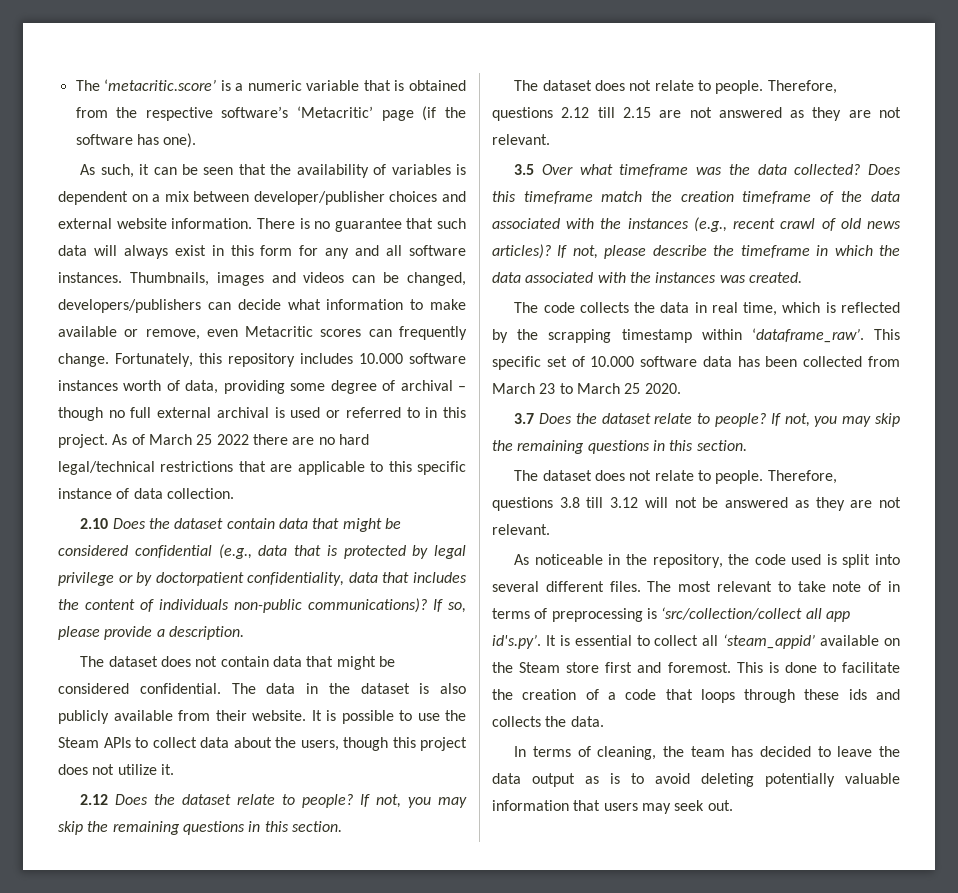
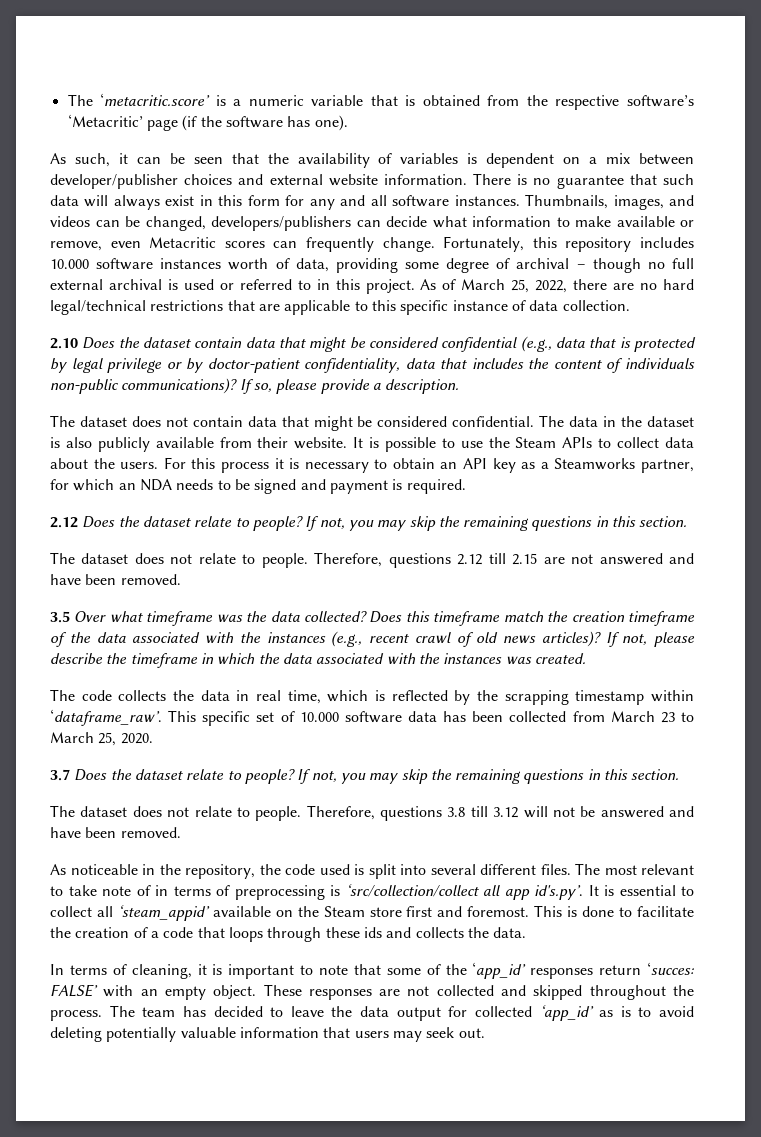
- Thumbnails, images and videos can be changed, developers/publishers can decide what information to make available or remove, even Metacritic scores can frequently change.
+ Thumbnails, images, and videos can be changed, developers/publishers can decide what information to make available or remove, even Metacritic scores can frequently change.
- As of March 25 2022 there are no hard legal/technical restrictions that are applicable to this specific instance of data collection.
+ As of March 25, 2022, there are no hard legal/technical restrictions that are applicable to this specific instance of data collection.
- 2.10 Does the dataset contain data that might be considered confidential (e.g., data that is protected by legal privilege or by doctorpatient confidentiality, data that includes the content of individuals non-public communications)?
+ 2.10 Does the dataset contain data that might be considered confidential (e.g., data that is protected by legal privilege or by doctor-patient confidentiality, data that includes the content of individuals non-public communications)?
- It is possible to use the Steam APIs to collect data about the users, though this project does not utilize it.
+ It is possible to use the Steam APIs to collect data about the users. For this process it is necessary to obtain an API key as a Steamworks partner, for which an NDA needs to be signed and payment is required.
- Therefore, questions 2.12 till 2.15 are not answered as they are not relevant.
+ Therefore, questions 2.12 till 2.15 are not answered and have been removed.
- This specific set of 10.000 software data has been collected from March 23 to March 25 2020.
+ This specific set of 10.000 software data has been collected from March 23 to March 25, 2020.
- Therefore, questions 3.8 till 3.12 will not be answered as they are not relevant.
+ Therefore, questions 3.8 till 3.12 will not be answered and have been removed.
- In terms of cleaning, the team has decided to leave the data output as is to avoid deleting potentially valuable information that users may seek out.
+ In terms of cleaning, it is important to note that some of the ‘app_id’ responses return ‘succes: FALSE’ with an empty object. These responses are not collected and skipped throughout the process. The team has decided to leave the data output for collected ‘app_id’ as is to avoid deleting potentially valuable information that users may seek out.

